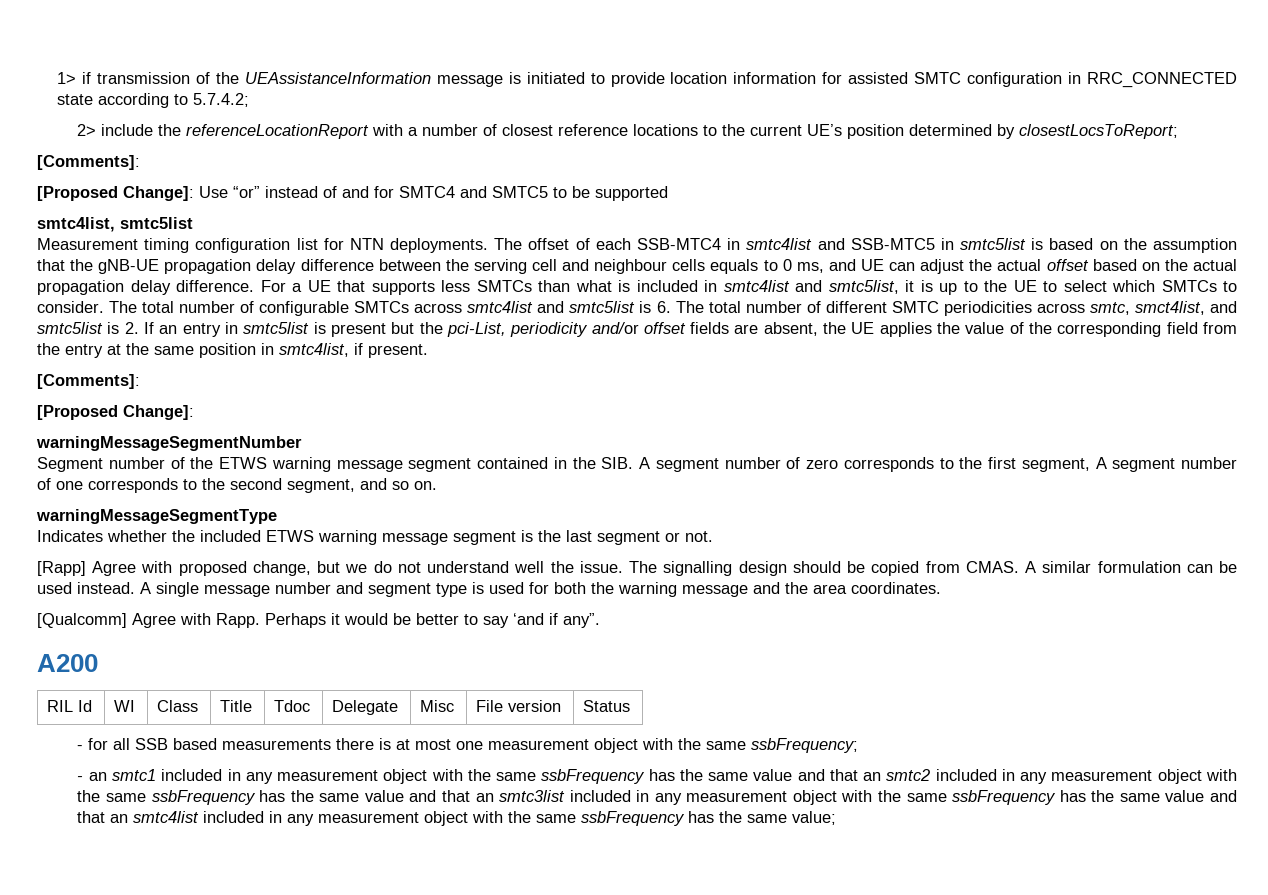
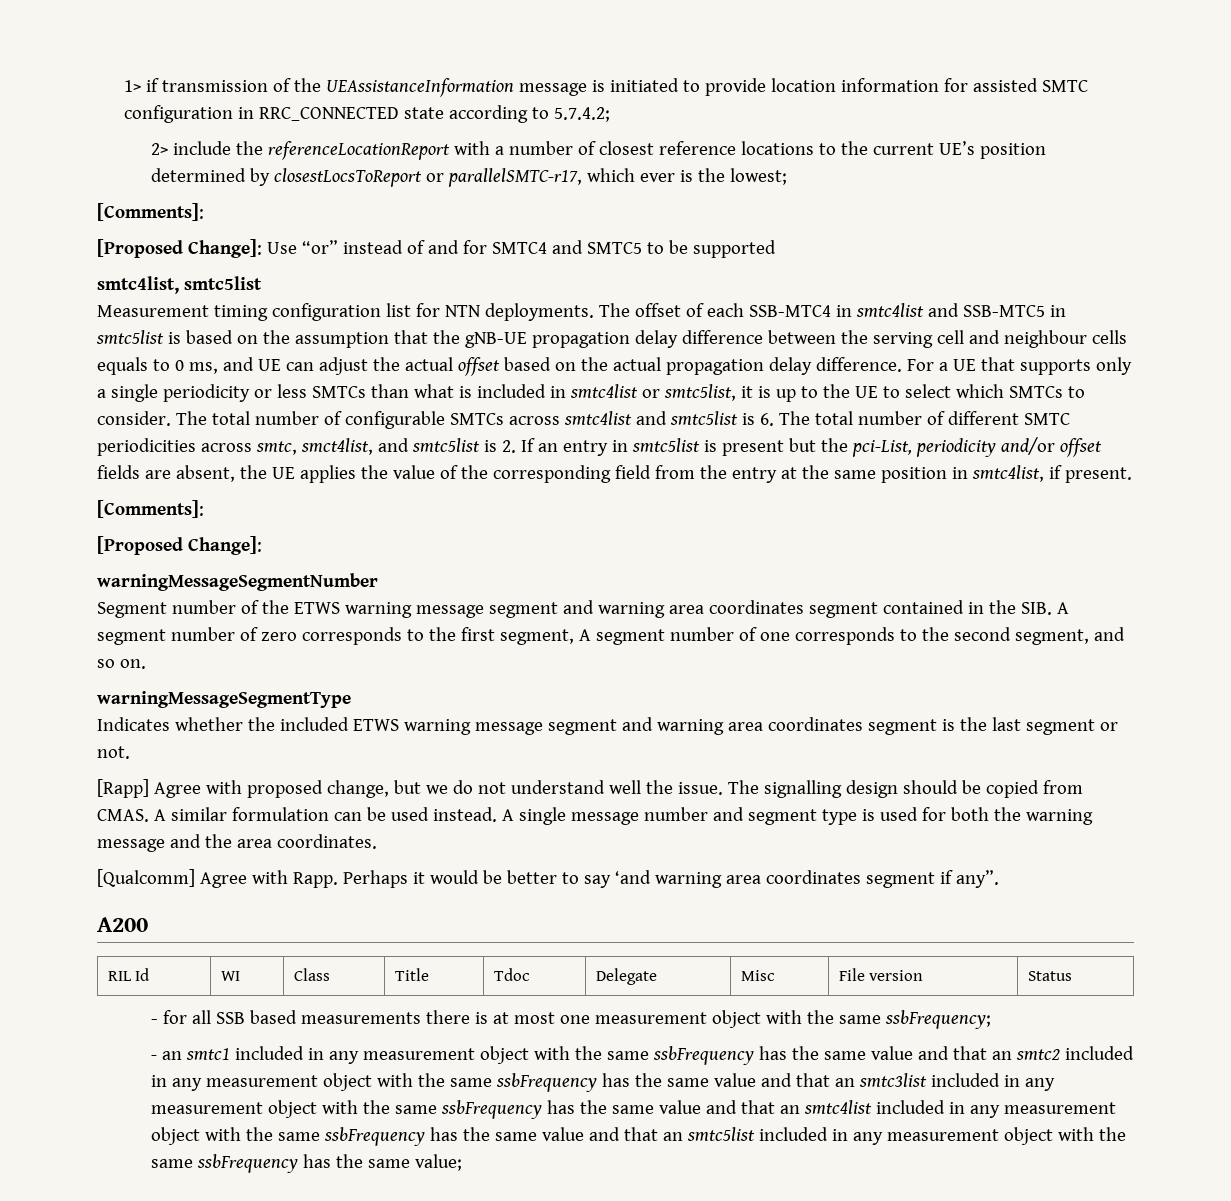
- 2> include the referenceLocationReport with a number of closest reference locations to the current UE’s position determined by closestLocsToReport;
+ 2> include the referenceLocationReport with a number of closest reference locations to the current UE’s position determined by closestLocsToReport or parallelSMTC-r17, which ever is the lowest;
- For a UE that supports less SMTCs than what is included in smtc4list and smtc5list, it is up to the UE to select which SMTCs to consider.
+ For a UE that supports only a single periodicity or less SMTCs than what is included in smtc4list or smtc5list, it is up to the UE to select which SMTCs to consider.
- Segment number of the ETWS warning message segment contained in the SIB. A segment number of zero corresponds to the first segment, A segment number of one corresponds to the second segment, and so on.
+ Segment number of the ETWS warning message segment and warning area coordinates segment contained in the SIB. A segment number of zero corresponds to the first segment, A segment number of one corresponds to the second segment, and so on.
- Indicates whether the included ETWS warning message segment is the last segment or not.
+ Indicates whether the included ETWS warning message segment and warning area coordinates segment is the last segment or not.
- Perhaps it would be better to say ‘and if any”.
+ Perhaps it would be better to say ‘and warning area coordinates segment if any”.
- - an smtc1 included in any measurement object with the same ssbFrequency has the same value and that an smtc2 included in any measurement object with the same ssbFrequency has the same value and that an smtc3list included in any measurement object with the same ssbFrequency has the same value and that an smtc4list included in any measurement object with the same ssbFrequency has the same value;
+ - an smtc1 included in any measurement object with the same ssbFrequency has the same value and that an smtc2 included in any measurement object with the same ssbFrequency has the same value and that an smtc3list included in any measurement object with the same ssbFrequency has the same value and that an smtc4list included in any measurement object with the same ssbFrequency has the same value and that an smtc5list included in any measurement object with the same ssbFrequency has the same value;

